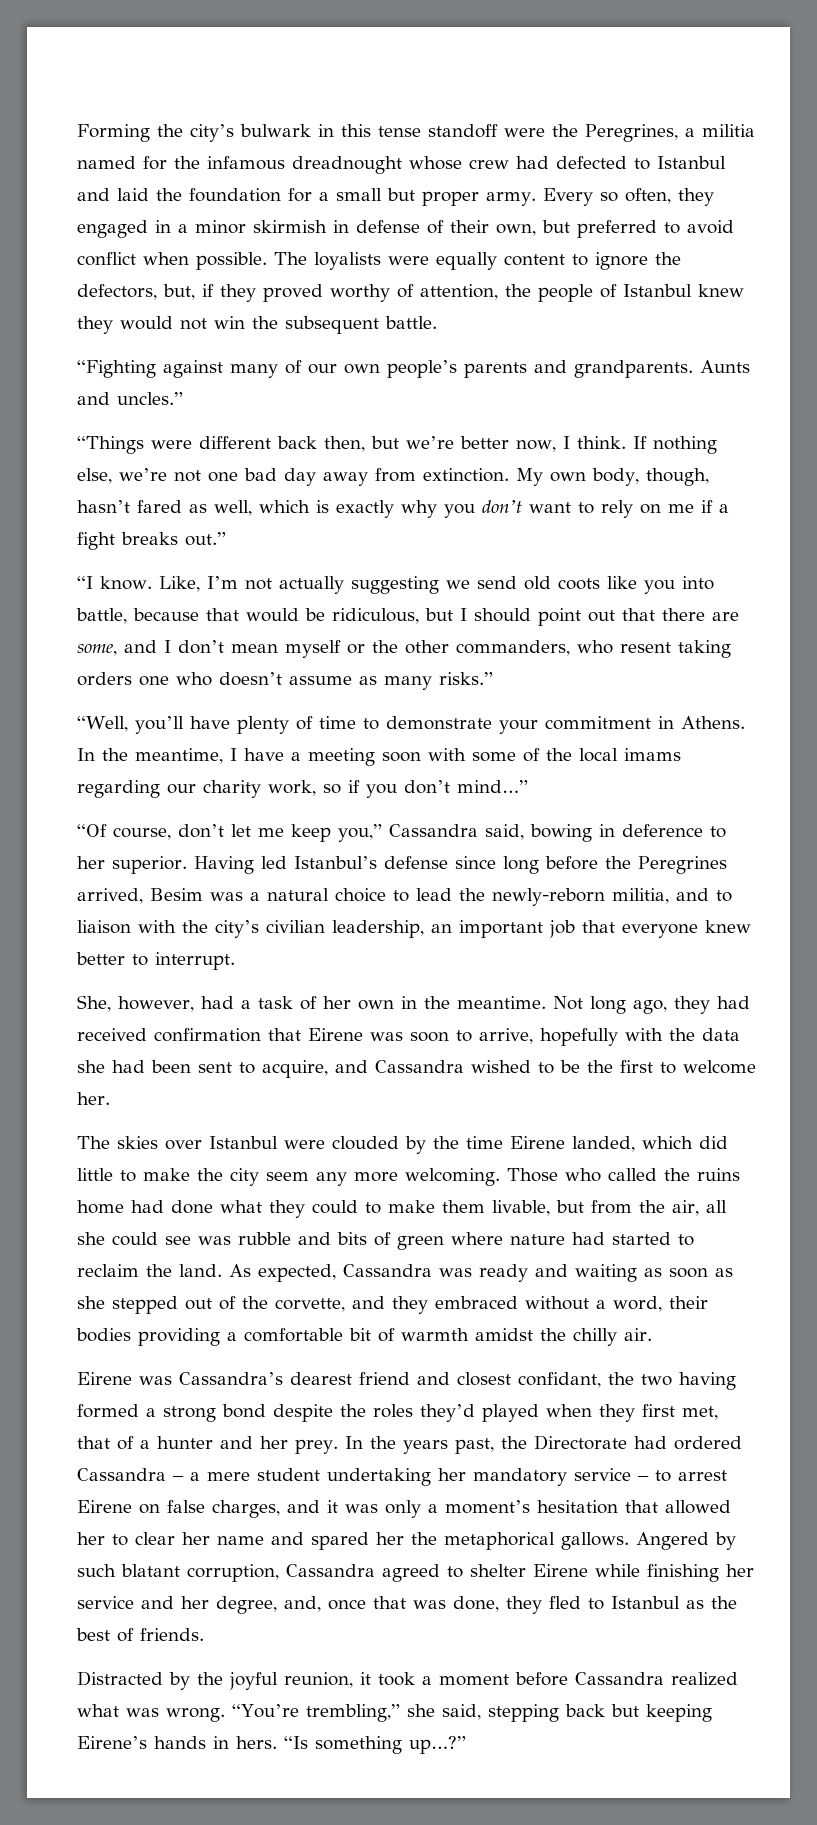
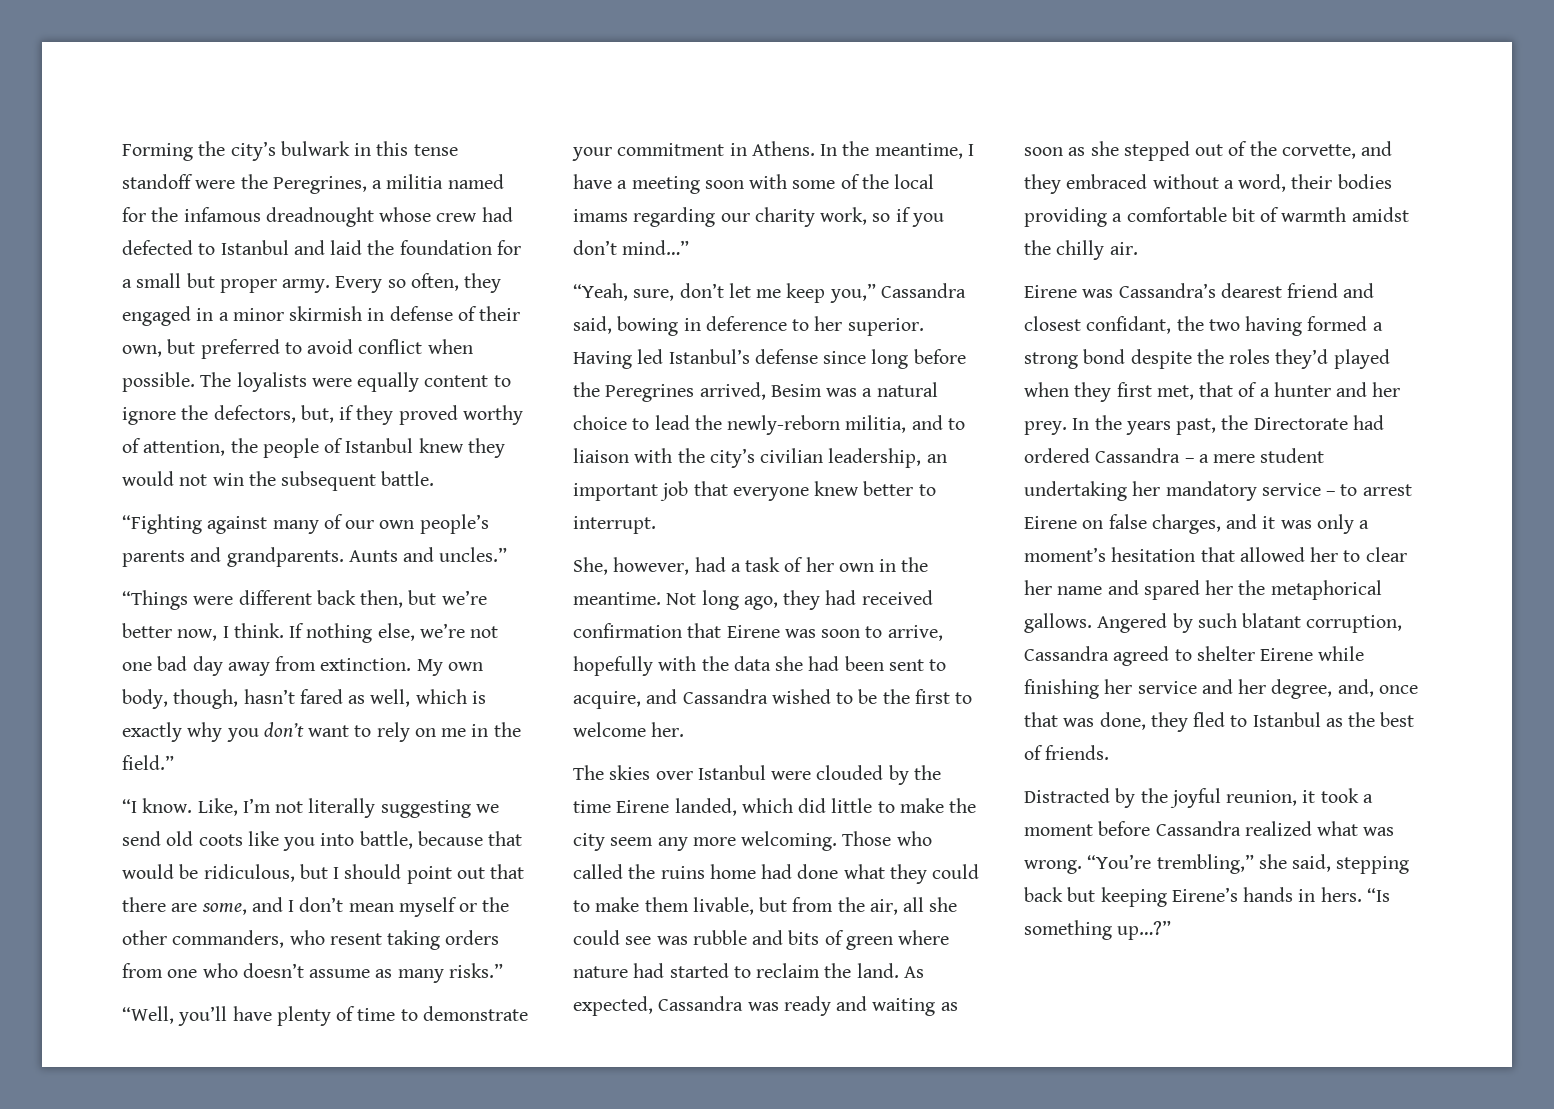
- My own body, though, hasn’t fared as well, which is exactly why you don’t want to rely on me if a fight breaks out.”
+ My own body, though, hasn’t fared as well, which is exactly why you don’t want to rely on me in the field.”
- Like, I’m not actually suggesting we send old coots like you into battle, because that would be ridiculous, but I should point out that there are some, and I don’t mean myself or the other commanders, who resent taking orders one who doesn’t assume as many risks.”
+ Like, I’m not literally suggesting we send old coots like you into battle, because that would be ridiculous, but I should point out that there are some, and I don’t mean myself or the other commanders, who resent taking orders from one who doesn’t assume as many risks.”
- “Of course, don’t let me keep you,” Cassandra said, bowing in deference to her superior.
+ “Yeah, sure, don’t let me keep you,” Cassandra said, bowing in deference to her superior.

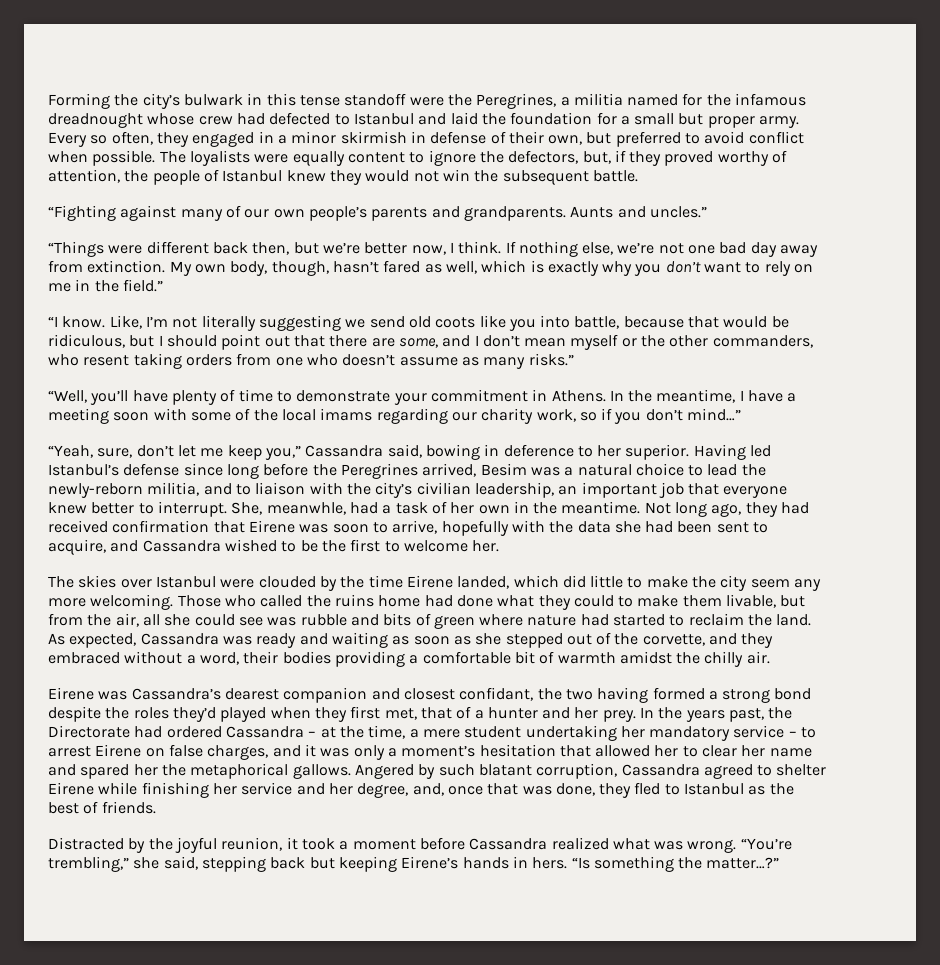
- Having led Istanbul’s defense since long before the Peregrines arrived, Besim was a natural choice to lead the newly-reborn militia, and to liaison with the city’s civilian leadership, an important job that everyone knew better to interrupt.
- She, however, had a task of her own in the meantime.
+ Having led Istanbul’s defense since long before the Peregrines arrived, Besim was a natural choice to lead the newly-reborn militia, and to liaison with the city’s civilian leadership, an important job that everyone knew better to interrupt. She, meanwhle, had a task of her own in the meantime.
- Eirene was Cassandra’s dearest friend and closest confidant, the two having formed a strong bond despite the roles they’d played when they first met, that of a hunter and her prey.
+ Eirene was Cassandra’s dearest companion and closest confidant, the two having formed a strong bond despite the roles they’d played when they first met, that of a hunter and her prey.
- In the years past, the Directorate had ordered Cassandra – a mere student undertaking her mandatory service – to arrest Eirene on false charges, and it was only a moment’s hesitation that allowed her to clear her name and spared her the metaphorical gallows.
+ In the years past, the Directorate had ordered Cassandra – at the time, a mere student undertaking her mandatory service – to arrest Eirene on false charges, and it was only a moment’s hesitation that allowed her to clear her name and spared her the metaphorical gallows.
- “Is something up…?”
+ “Is something the matter…?”

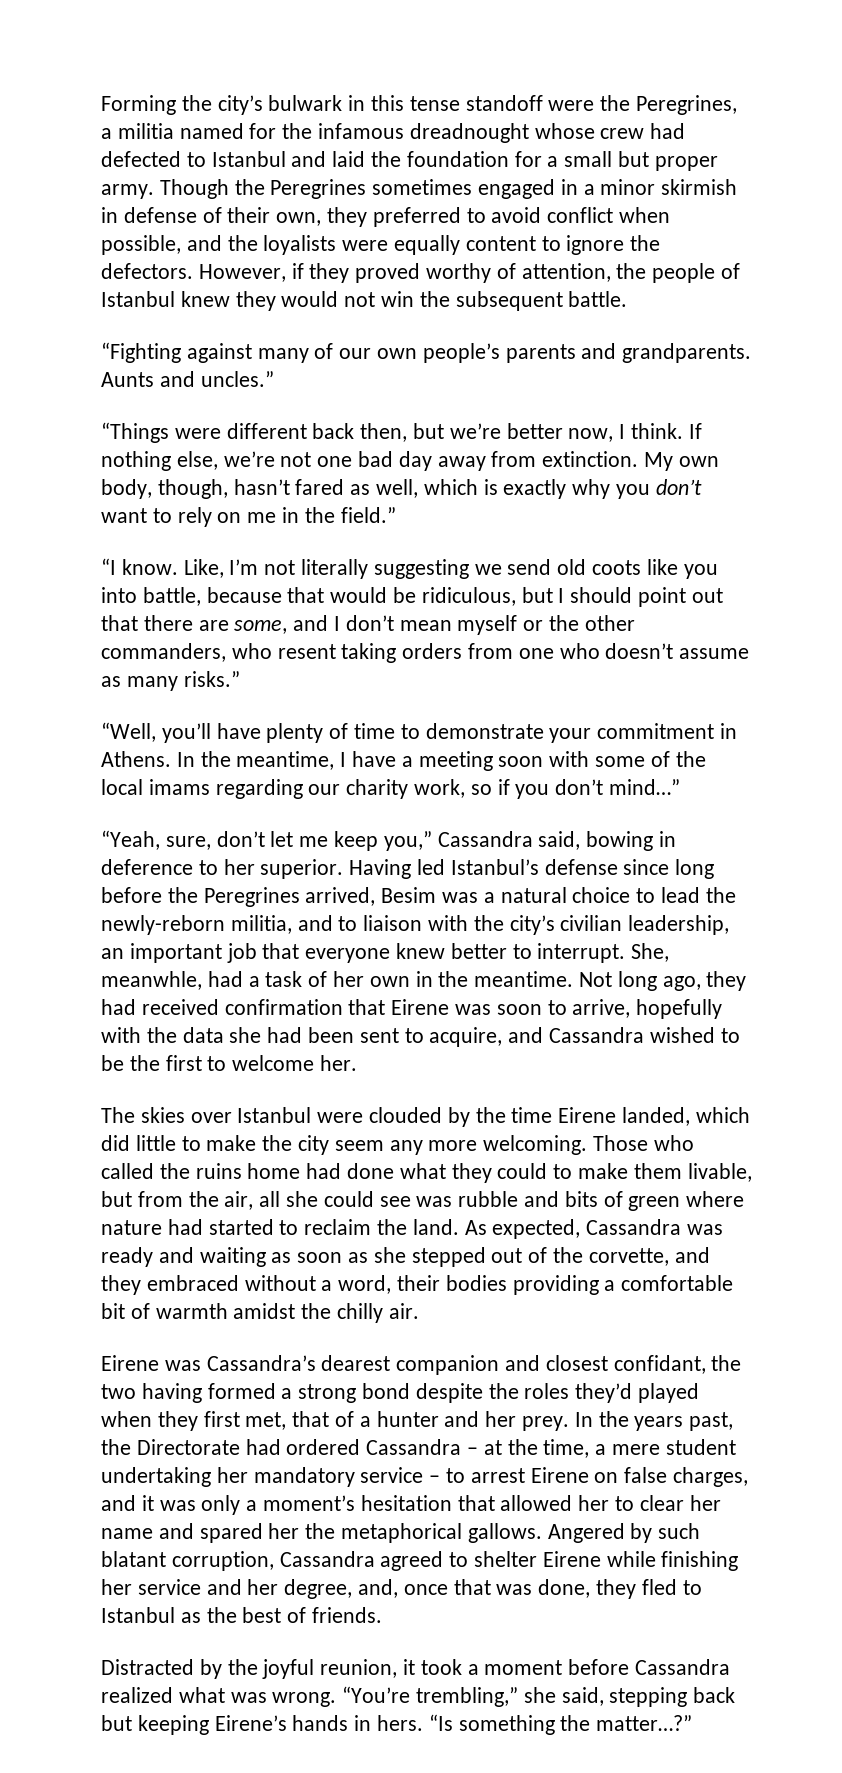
- Every so often, they engaged in a minor skirmish in defense of their own, but preferred to avoid conflict when possible. The loyalists were equally content to ignore the defectors, but, if they proved worthy of attention, the people of Istanbul knew they would not win the subsequent battle.
+ Though the Peregrines sometimes engaged in a minor skirmish in defense of their own, they preferred to avoid conflict when possible, and the loyalists were equally content to ignore the defectors. However, if they proved worthy of attention, the people of Istanbul knew they would not win the subsequent battle.

